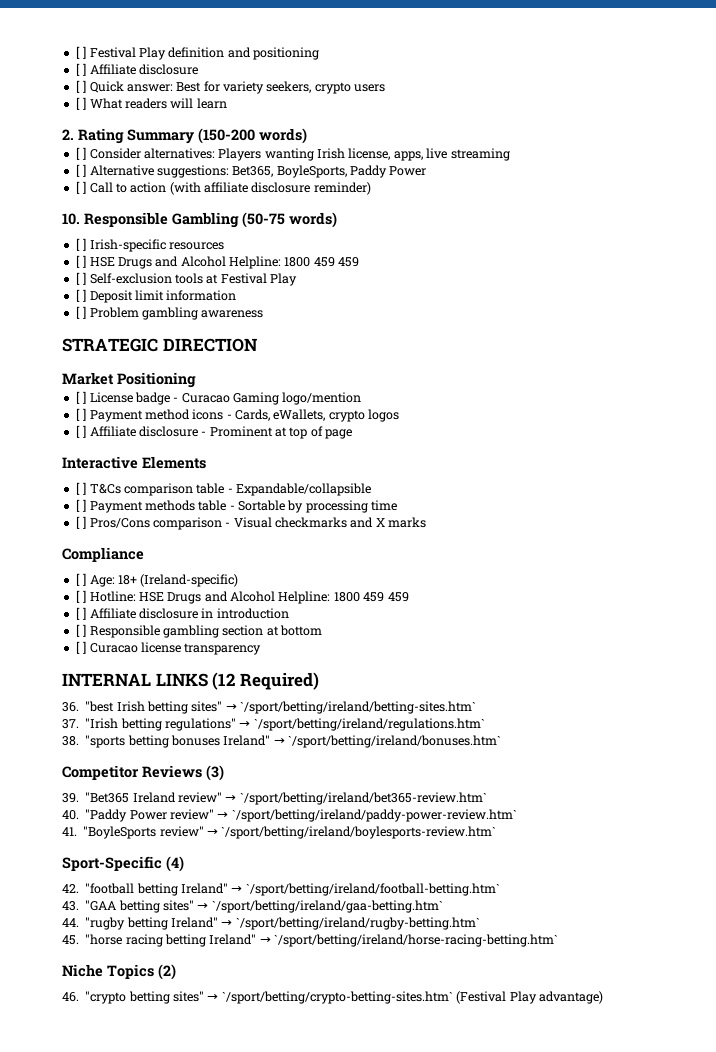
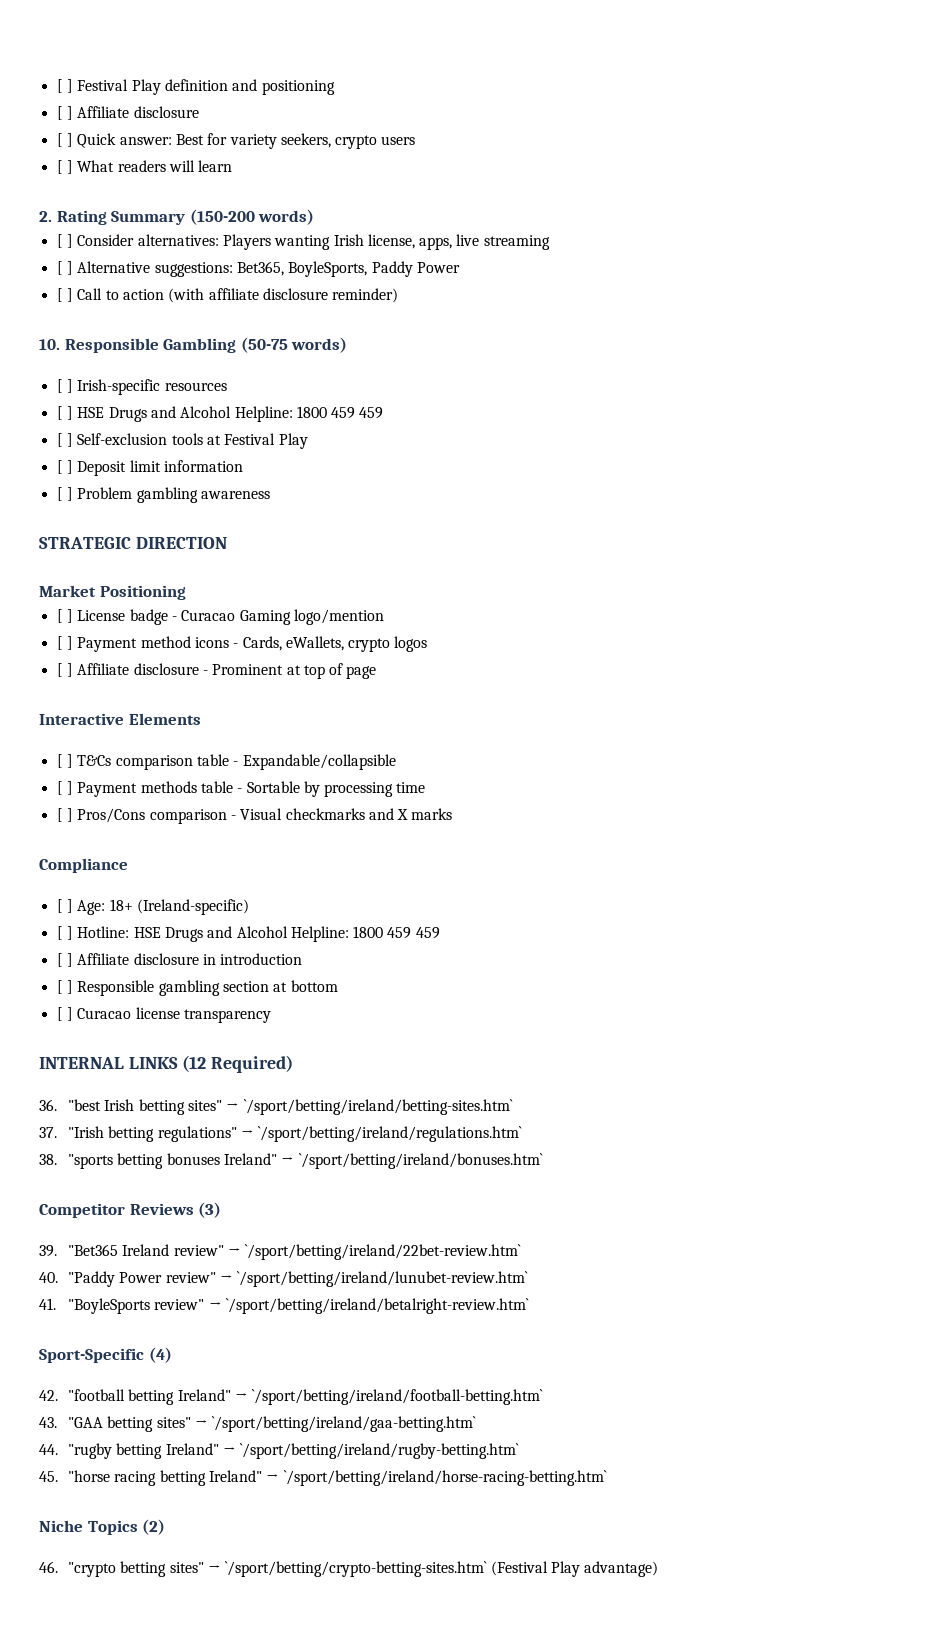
- 39. "Bet365 Ireland review" → `/sport/betting/ireland/bet365-review.htm`
+ 39. "Bet365 Ireland review" → `/sport/betting/ireland/22bet-review.htm`
- 40. "Paddy Power review" → `/sport/betting/ireland/paddy-power-review.htm`
+ 40. "Paddy Power review" → `/sport/betting/ireland/lunubet-review.htm`
- 41. "BoyleSports review" → `/sport/betting/ireland/boylesports-review.htm`
+ 41. "BoyleSports review" → `/sport/betting/ireland/betalright-review.htm`

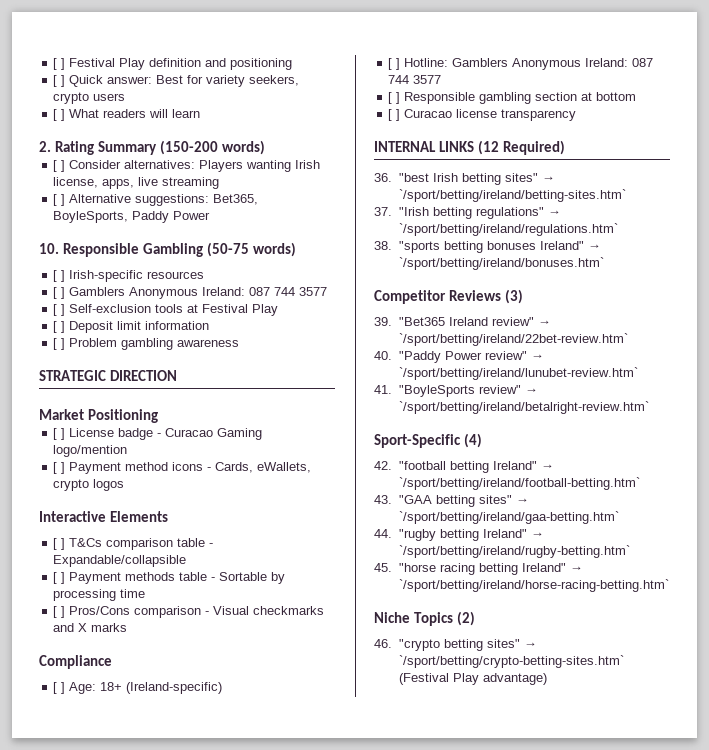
  [ ] Festival Play definition and positioning
- [ ] Affiliate disclosure
- [ ] Call to action (with affiliate disclosure reminder)
- [ ] HSE Drugs and Alcohol Helpline: 1800 459 459
+ [ ] Gamblers Anonymous Ireland: 087 744 3577
- [ ] Affiliate disclosure - Prominent at top of page
- [ ] Hotline: HSE Drugs and Alcohol Helpline: 1800 459 459
- [ ] Affiliate disclosure in introduction
+ [ ] Hotline: Gamblers Anonymous Ireland: 087 744 3577

